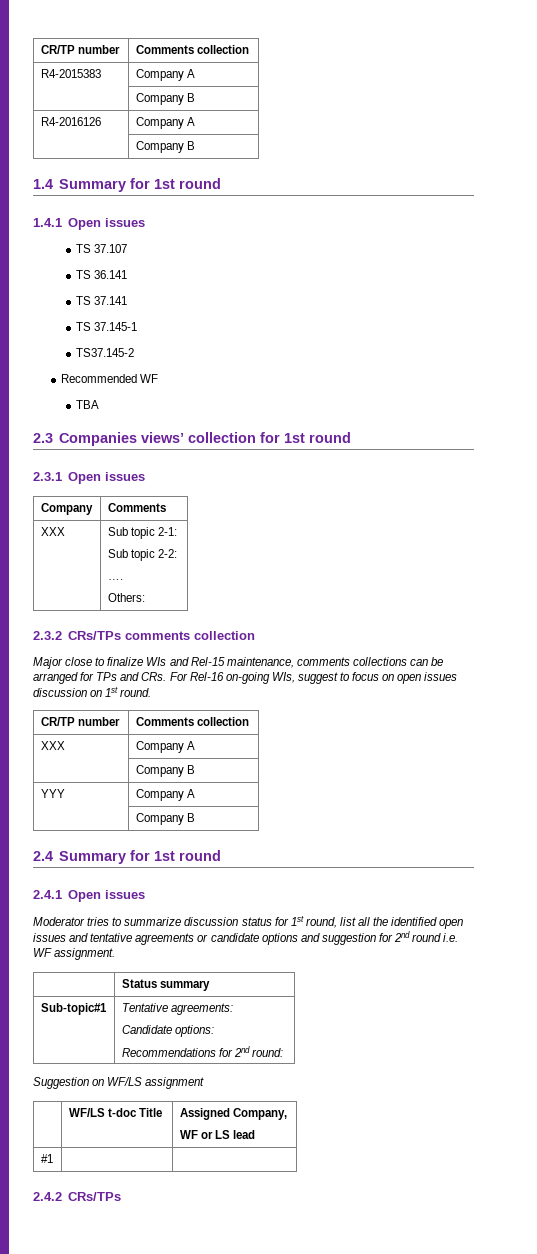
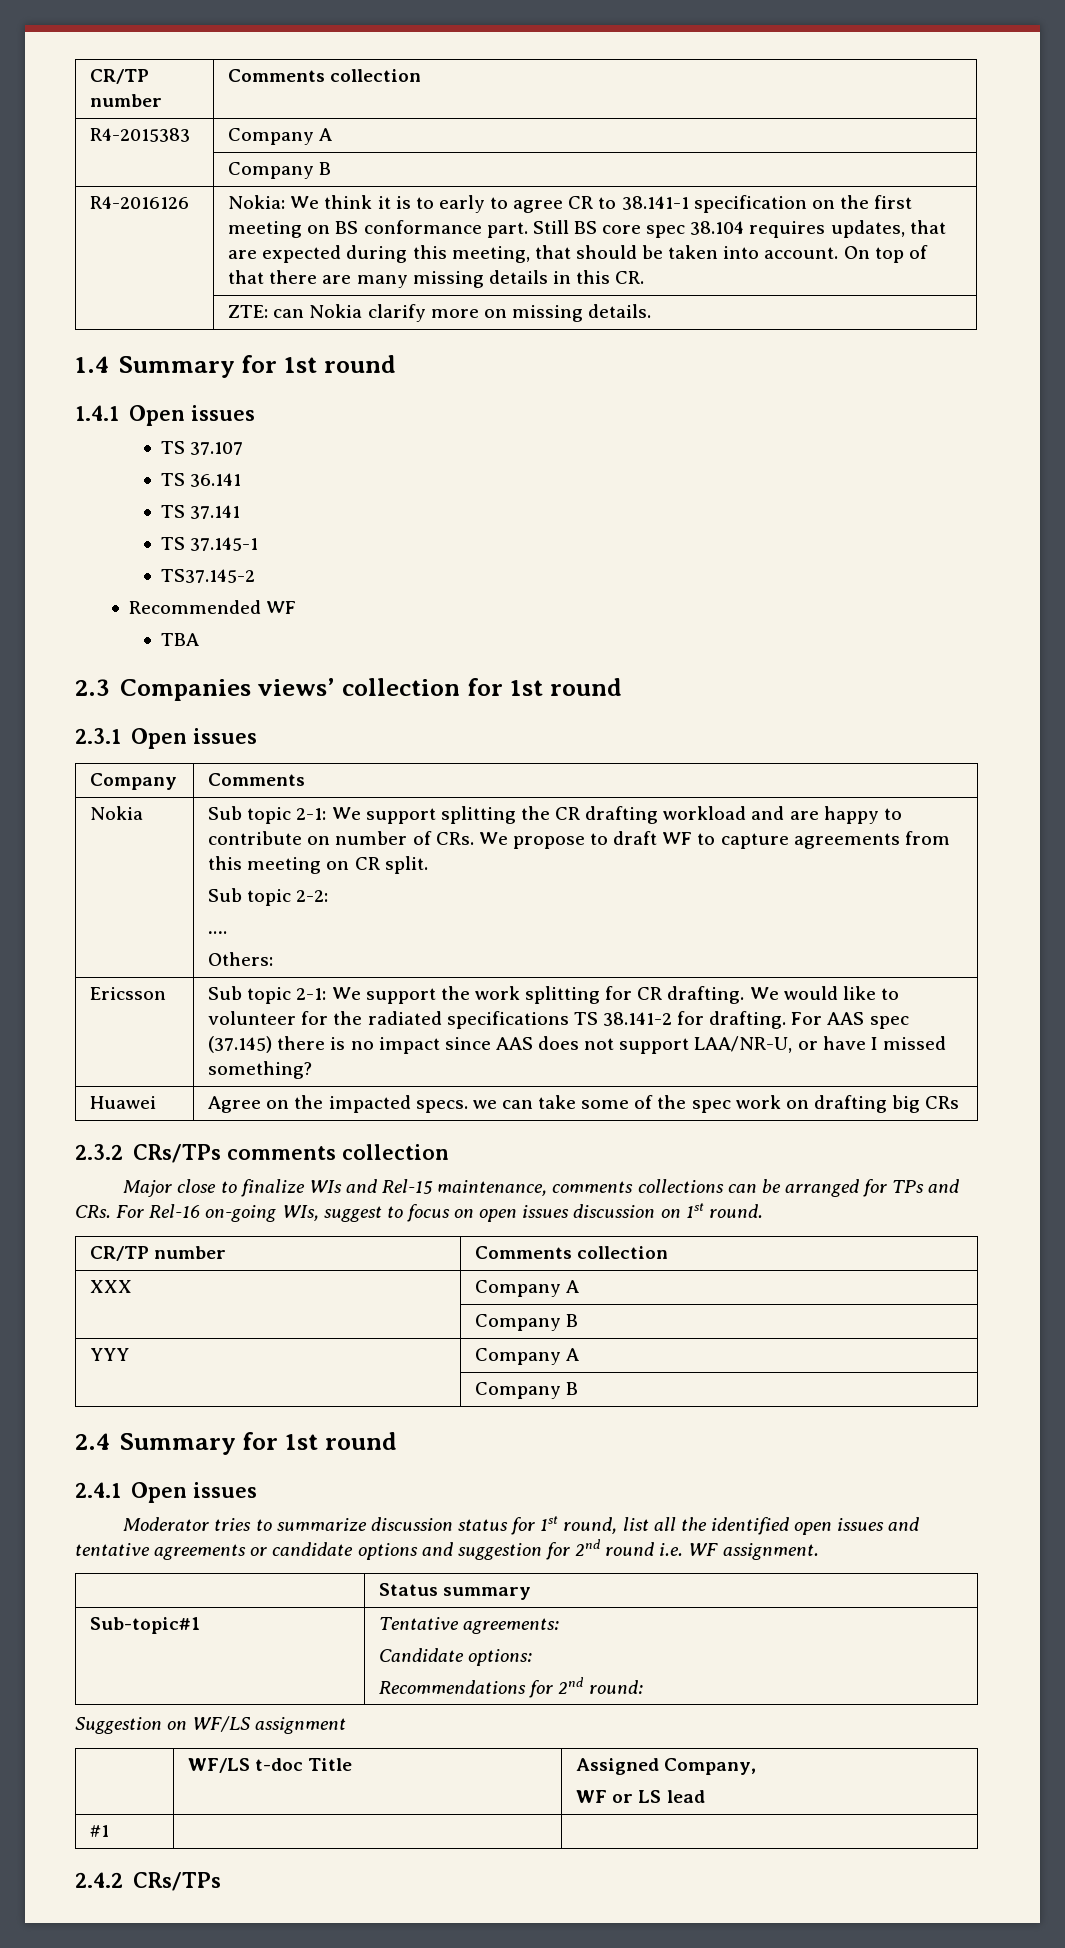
- R4-2016126 | Company A
- | Company B
+ R4-2016126 | Nokia: We think it is to early to agree CR to 38.141-1 specification on the first meeting on BS conformance part. Still BS core spec 38.104 requires updates, that are expected during this meeting, that should be taken into account. On top of that there are many missing details in this CR.
+ | ZTE: can Nokia clarify more on missing details.
- XXX | Sub topic 2-1:
+ Nokia | Sub topic 2-1: We support splitting the CR drafting workload and are happy to contribute on number of CRs. We propose to draft WF to capture agreements from this meeting on CR split.
+ Ericsson | Sub topic 2-1: We support the work splitting for CR drafting. We would like to volunteer for the radiated specifications TS 38.141-2 for drafting. For AAS spec (37.145) there is no impact since AAS does not support LAA/NR-U, or have I missed something?
+ Huawei | Agree on the impacted specs. we can take some of the spec work on drafting big CRs

